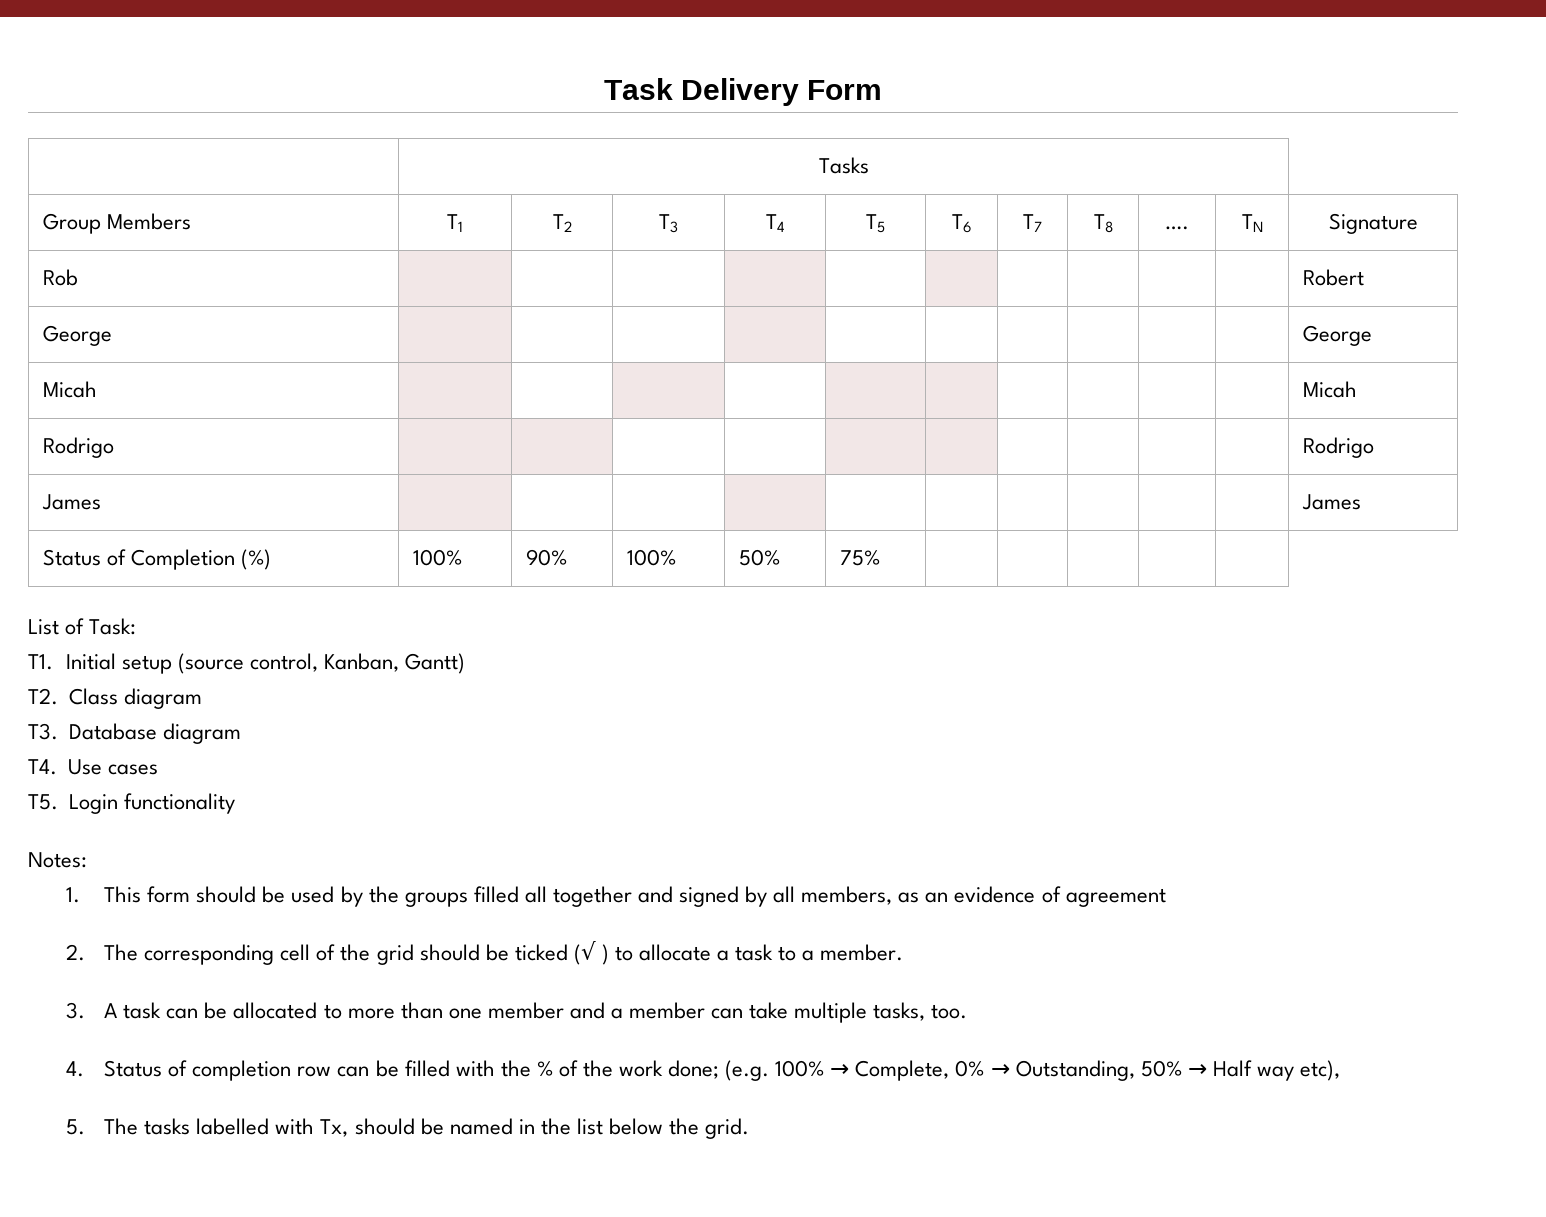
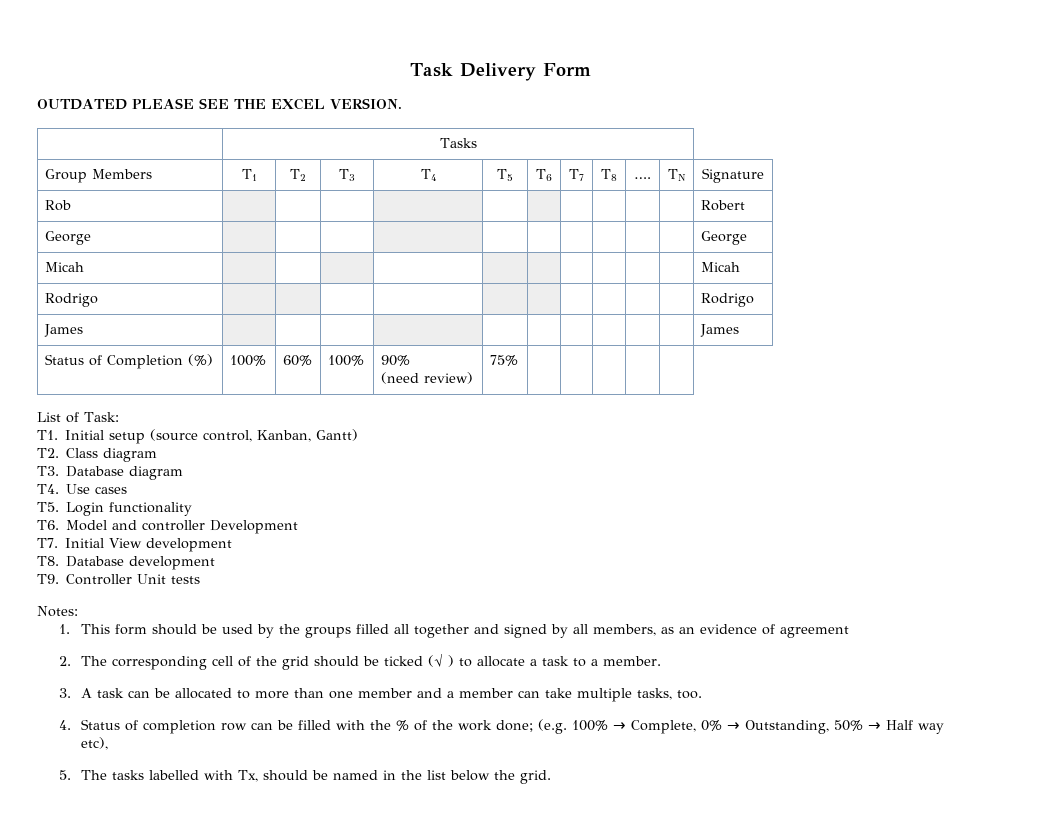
+ OUTDATED PLEASE SEE THE EXCEL VERSION.
- Status of Completion (%) | 100% | 90% | 100% | 50% | 75% | | | | |
+ Status of Completion (%) | 100% | 60% | 100% | 90%
+ (need review) | 75% | | | | |
+ T6. Model and controller Development
+ T7. Initial View development
+ T8. Database development
+ T9. Controller Unit tests

